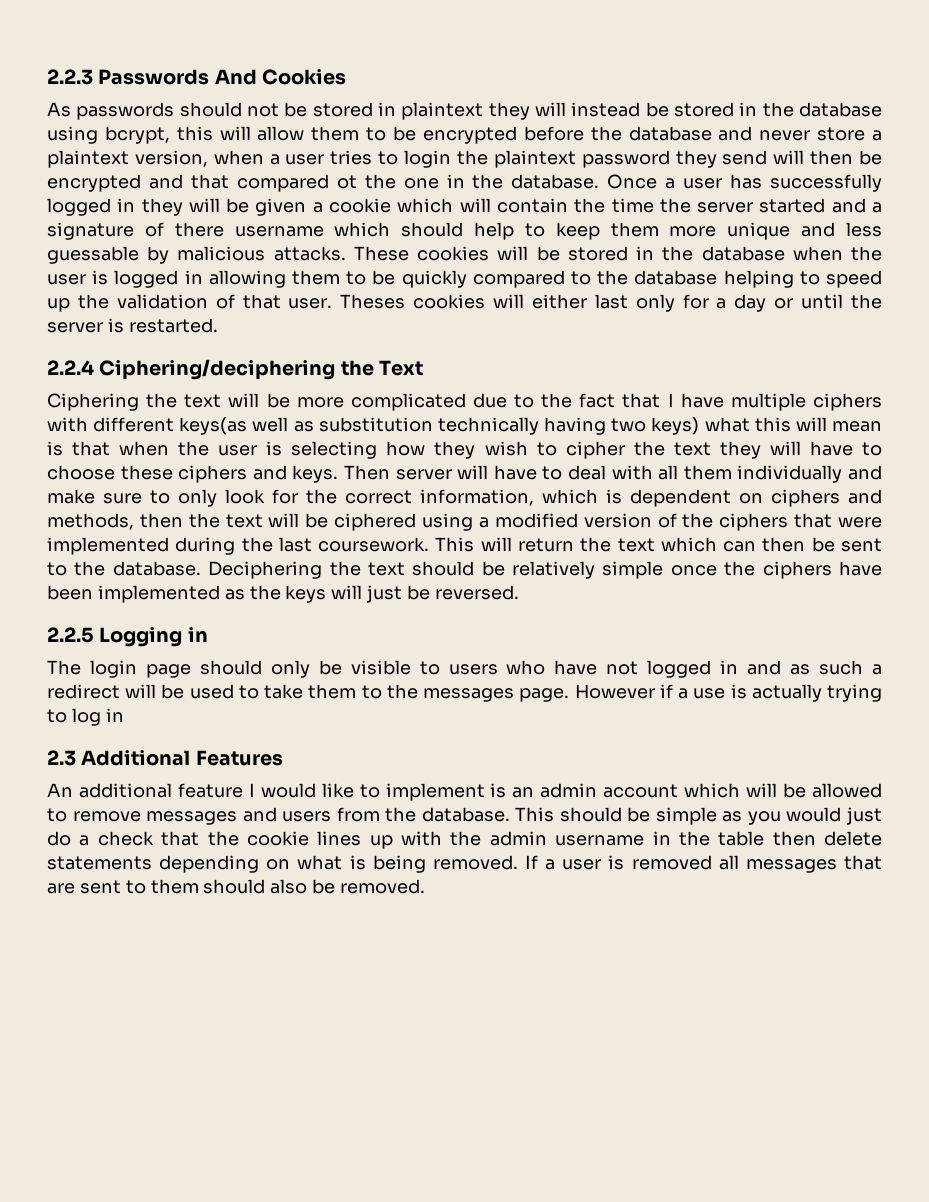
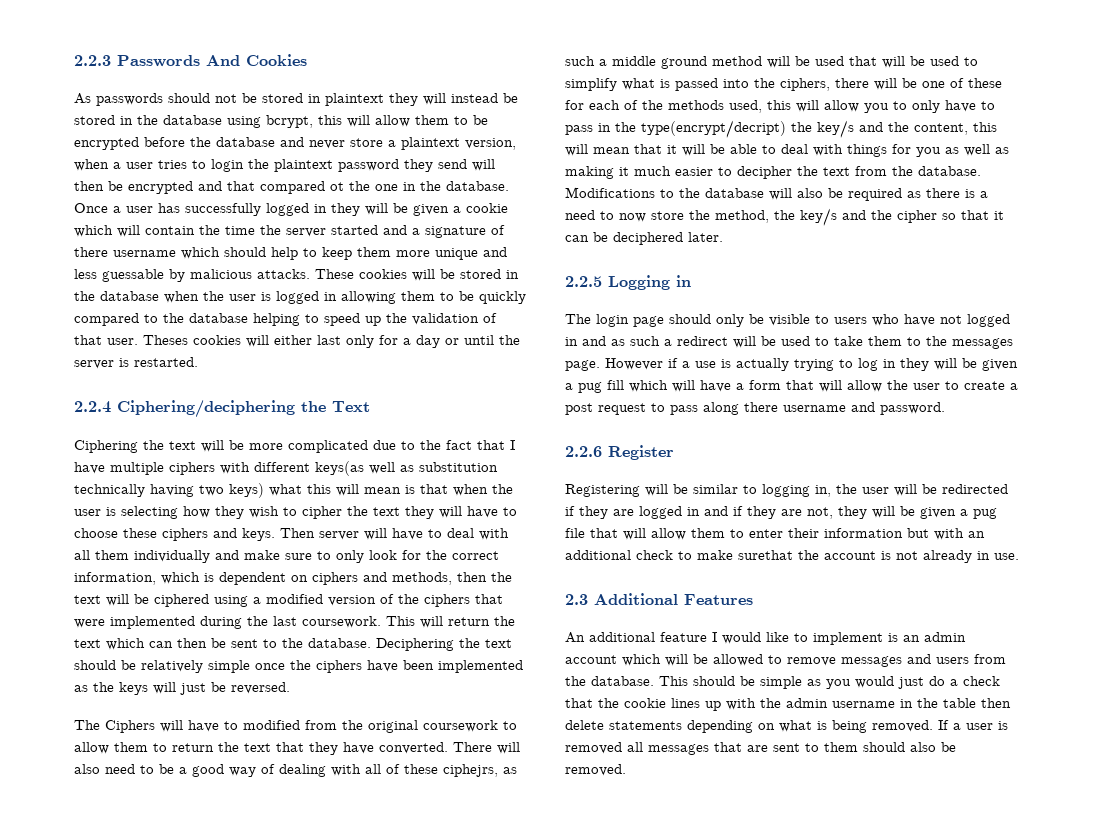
+ The Ciphers will have to modified from the original coursework to allow them to return the text that they have converted. There will also need to be a good way of dealing with all of these ciphejrs, as such a middle ground method will be used that will be used to simplify what is passed into the ciphers, there will be one of these for each of the methods used, this will allow you to only have to pass in the type(encrypt/decript) the key/s and the content, this will mean that it will be able to deal with things for you as well as making it much easier to decipher the text from the database. Modifications to the database will also be required as there is a need to now store the method, the key/s and the cipher so that it can be deciphered later.
- However if a use is actually trying to log in
+ However if a use is actually trying to log in they will be given a pug fill which will have a form that will allow the user to create a post request to pass along there username and password.
+ 2.2.6 Register
+ Registering will be similar to logging in, the user will be redirected if they are logged in and if they are not, they will be given a pug file that will allow them to enter their information but with an additional check to make surethat the account is not already in use.

